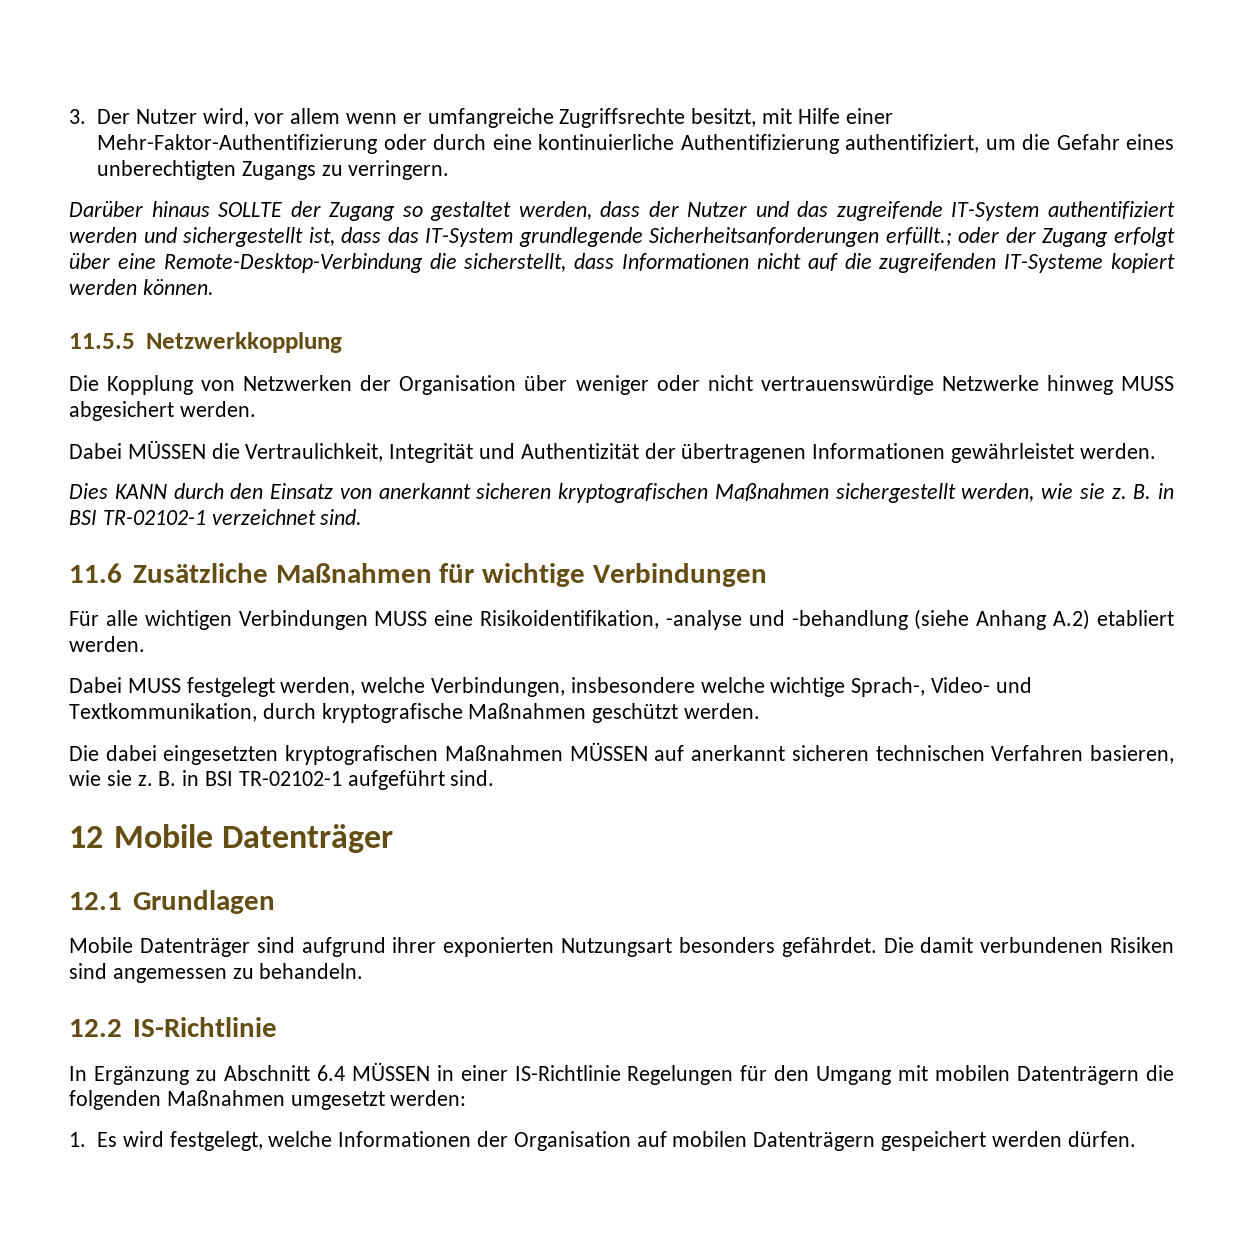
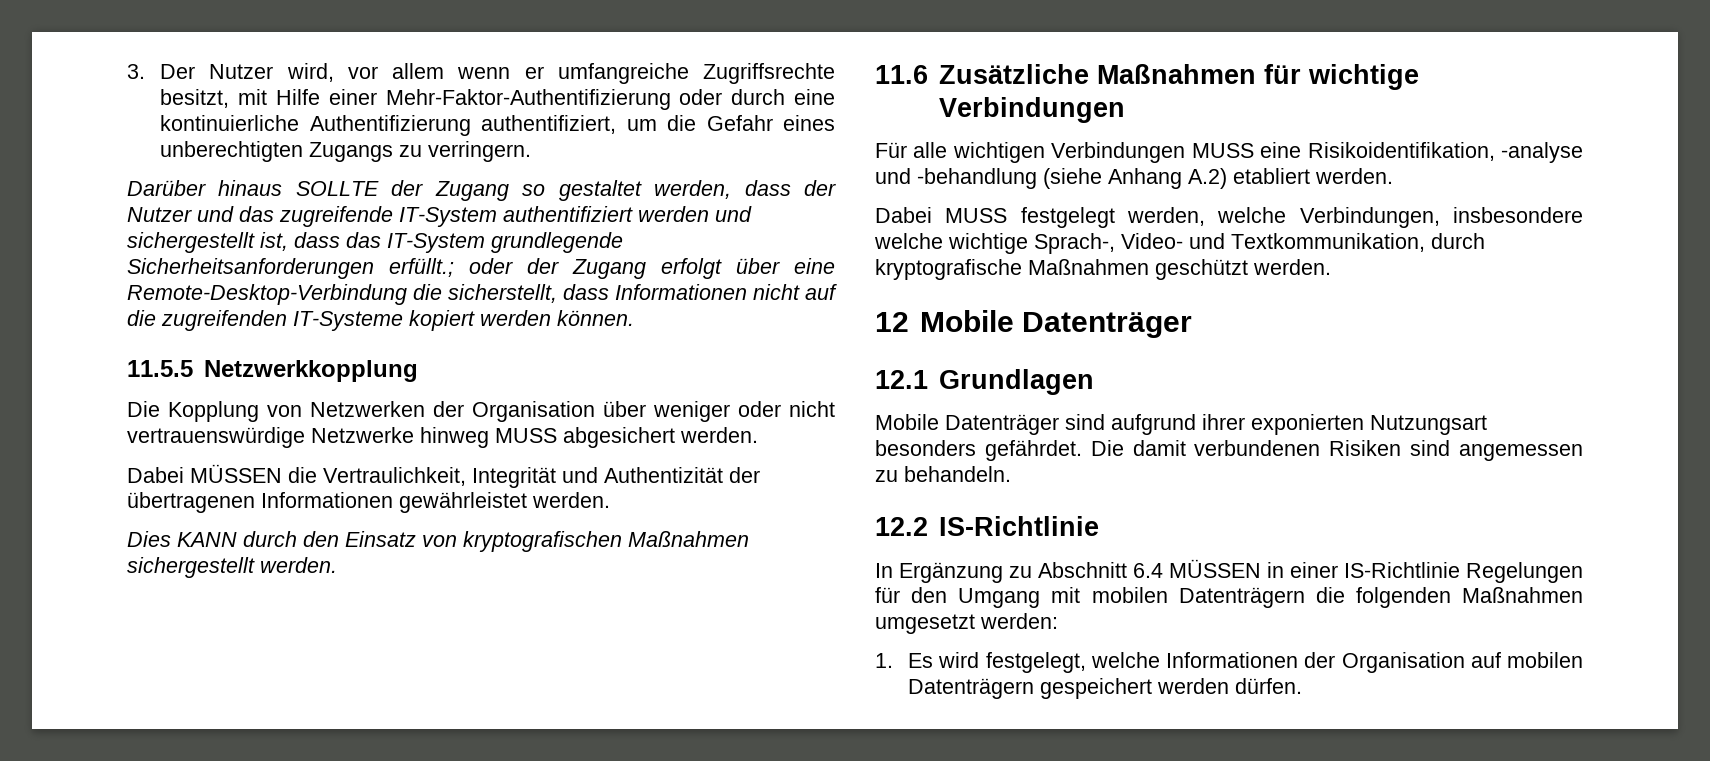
- Dies KANN durch den Einsatz von anerkannt sicheren kryptografischen Maßnahmen sichergestellt werden, wie sie z. B. in BSI TR-02102-1 verzeichnet sind.
+ Dies KANN durch den Einsatz von kryptografischen Maßnahmen sichergestellt werden.
- Die dabei eingesetzten kryptografischen Maßnahmen MÜSSEN auf anerkannt sicheren technischen Verfahren basieren, wie sie z. B. in BSI TR-02102-1 aufgeführt sind.

